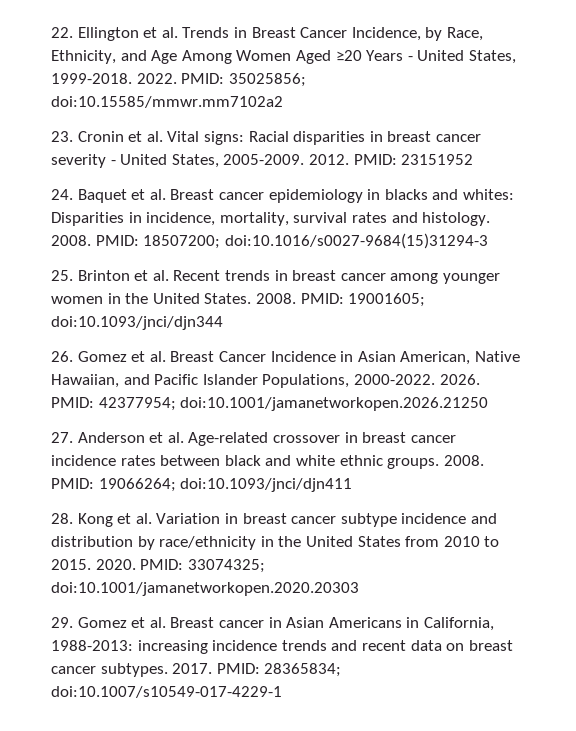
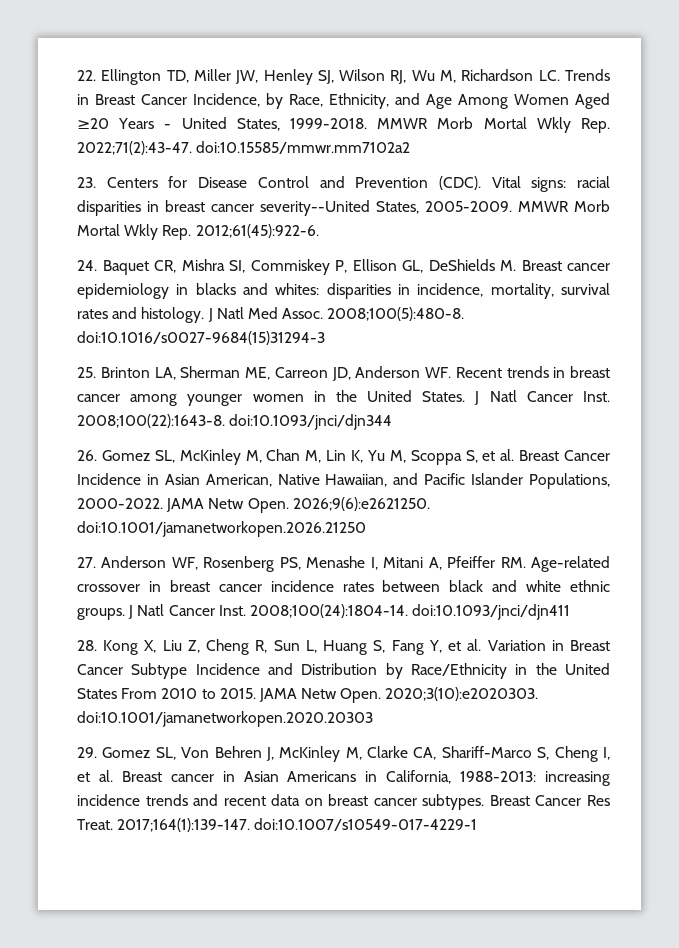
- 22. Ellington et al. Trends in Breast Cancer Incidence, by Race, Ethnicity, and Age Among Women Aged ≥20 Years - United States, 1999-2018.
+ 22. Ellington TD, Miller JW, Henley SJ, Wilson RJ, Wu M, Richardson LC. Trends in Breast Cancer Incidence, by Race, Ethnicity, and Age Among Women Aged ≥20 Years - United States, 1999-2018.
- 2022. PMID: 35025856; doi:10.15585/mmwr.mm7102a2
- 23. Cronin et al. Vital signs: Racial disparities in breast cancer severity - United States, 2005-2009. 2012. PMID: 23151952
- 24. Baquet et al. Breast cancer epidemiology in blacks and whites: Disparities in incidence, mortality, survival rates and histology.
+ MMWR Morb Mortal Wkly Rep. 2022;71(2):43-47. doi:10.15585/mmwr.mm7102a2
+ 23. Centers for Disease Control and Prevention (CDC). Vital signs: racial disparities in breast cancer severity--United States, 2005-2009. MMWR Morb Mortal Wkly Rep. 2012;61(45):922-6.
+ 24. Baquet CR, Mishra SI, Commiskey P, Ellison GL, DeShields M. Breast cancer epidemiology in blacks and whites: disparities in incidence, mortality, survival rates and histology.
- 2008. PMID: 18507200; doi:10.1016/s0027-9684(15)31294-3
- 25. Brinton et al. Recent trends in breast cancer among younger women in the United States.
+ J Natl Med Assoc. 2008;100(5):480-8. doi:10.1016/s0027-9684(15)31294-3
+ 25. Brinton LA, Sherman ME, Carreon JD, Anderson WF. Recent trends in breast cancer among younger women in the United States.
- 2008. PMID: 19001605; doi:10.1093/jnci/djn344
- 26. Gomez et al. Breast Cancer Incidence in Asian American, Native Hawaiian, and Pacific Islander Populations, 2000-2022.
+ J Natl Cancer Inst. 2008;100(22):1643-8. doi:10.1093/jnci/djn344
+ 26. Gomez SL, McKinley M, Chan M, Lin K, Yu M, Scoppa S, et al. Breast Cancer Incidence in Asian American, Native Hawaiian, and Pacific Islander Populations, 2000-2022.
- 2026. PMID: 42377954; doi:10.1001/jamanetworkopen.2026.21250
+ JAMA Netw Open. 2026;9(6):e2621250. doi:10.1001/jamanetworkopen.2026.21250
- 27. Anderson et al. Age-related crossover in breast cancer incidence rates between black and white ethnic groups.
+ 27. Anderson WF, Rosenberg PS, Menashe I, Mitani A, Pfeiffer RM. Age-related crossover in breast cancer incidence rates between black and white ethnic groups.
- 2008. PMID: 19066264; doi:10.1093/jnci/djn411
- 28. Kong et al. Variation in breast cancer subtype incidence and distribution by race/ethnicity in the United States from 2010 to 2015.
+ J Natl Cancer Inst. 2008;100(24):1804-14. doi:10.1093/jnci/djn411
+ 28. Kong X, Liu Z, Cheng R, Sun L, Huang S, Fang Y, et al. Variation in Breast Cancer Subtype Incidence and Distribution by Race/Ethnicity in the United States From 2010 to 2015.
- 2020. PMID: 33074325; doi:10.1001/jamanetworkopen.2020.20303
+ JAMA Netw Open. 2020;3(10):e2020303. doi:10.1001/jamanetworkopen.2020.20303
- 29. Gomez et al. Breast cancer in Asian Americans in California, 1988-2013: increasing incidence trends and recent data on breast cancer subtypes.
+ 29. Gomez SL, Von Behren J, McKinley M, Clarke CA, Shariff-Marco S, Cheng I, et al. Breast cancer in Asian Americans in California, 1988-2013: increasing incidence trends and recent data on breast cancer subtypes.
- 2017. PMID: 28365834; doi:10.1007/s10549-017-4229-1
+ Breast Cancer Res Treat. 2017;164(1):139-147. doi:10.1007/s10549-017-4229-1

